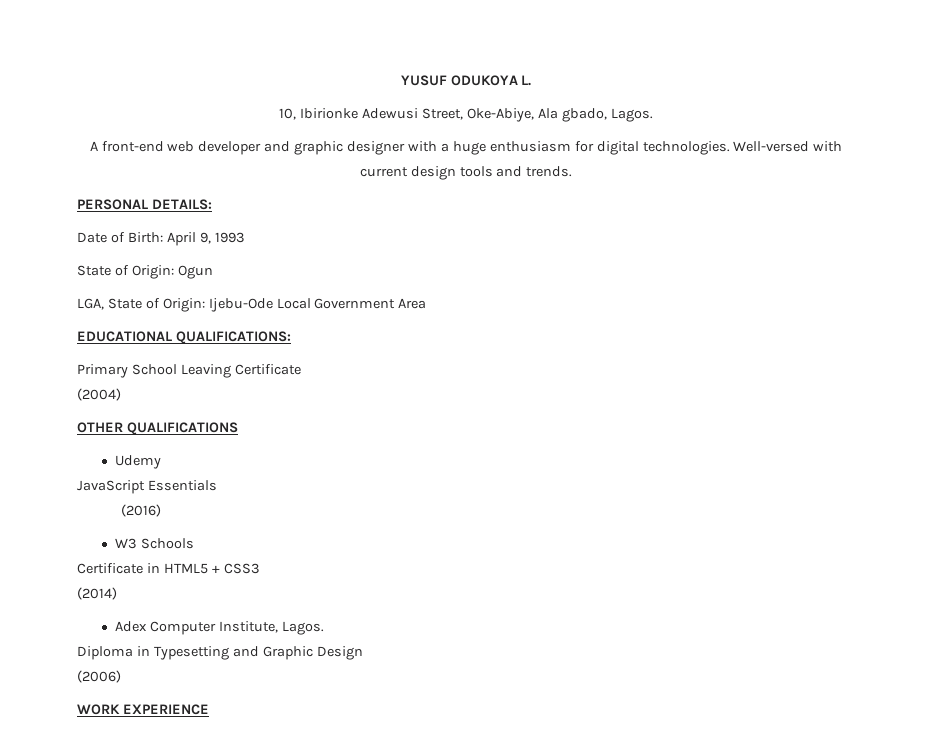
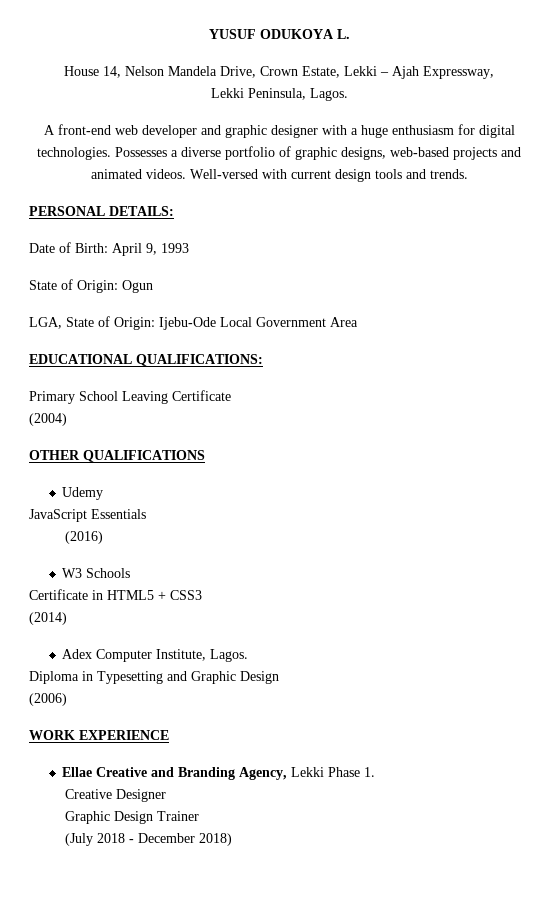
- 10, Ibirionke Adewusi Street, Oke-Abiye, Ala gbado, Lagos.
+ House 14, Nelson Mandela Drive, Crown Estate, Lekki – Ajah Expressway,
+ Lekki Peninsula, Lagos.
+ Possesses a diverse portfolio of graphic designs, web-based projects and animated videos.
+ Ellae Creative and Branding Agency, Lekki Phase 1.
+ Creative Designer
+ Graphic Design Trainer
+ (July 2018 - December 2018)

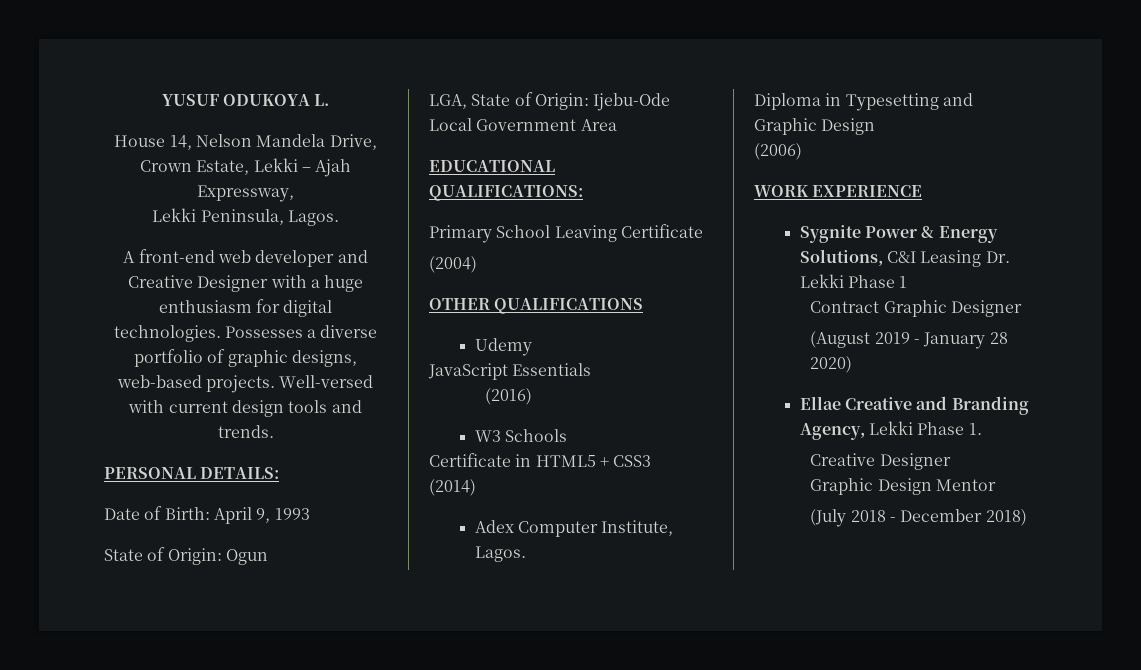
- A front-end web developer and graphic designer with a huge enthusiasm for digital technologies.
+ A front-end web developer and Creative Designer with a huge enthusiasm for digital technologies.
- Possesses a diverse portfolio of graphic designs, web-based projects and animated videos.
+ Possesses a diverse portfolio of graphic designs, web-based projects.
+ Sygnite Power & Energy Solutions, C&I Leasing Dr. Lekki Phase 1
+ Contract Graphic Designer
+ (August 2019 - January 28 2020)
- Graphic Design Trainer
+ Graphic Design Mentor

